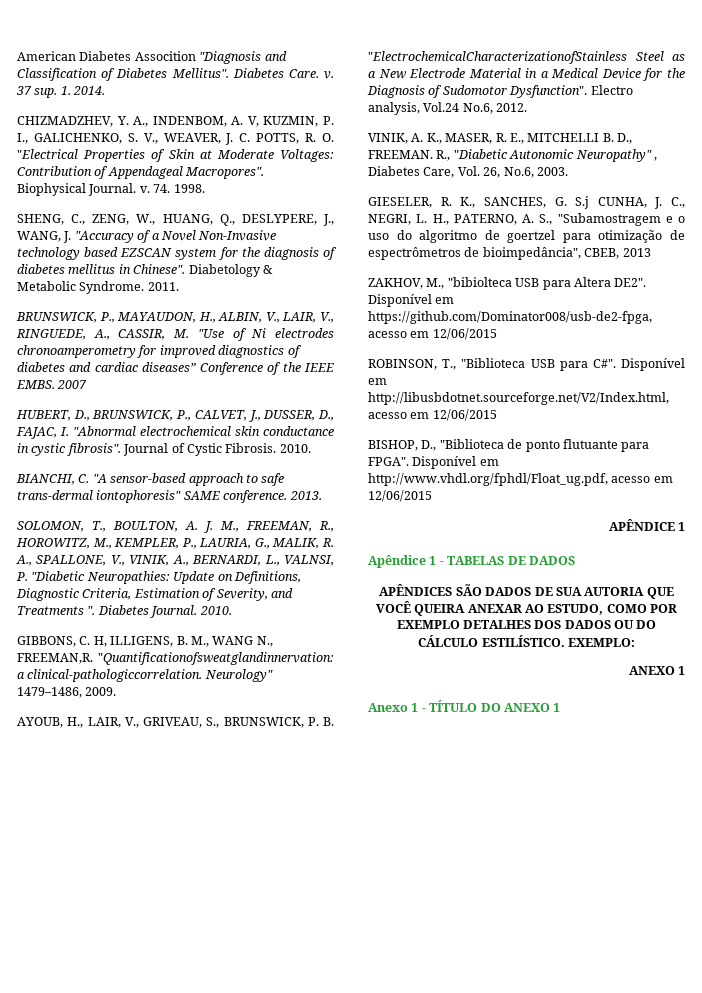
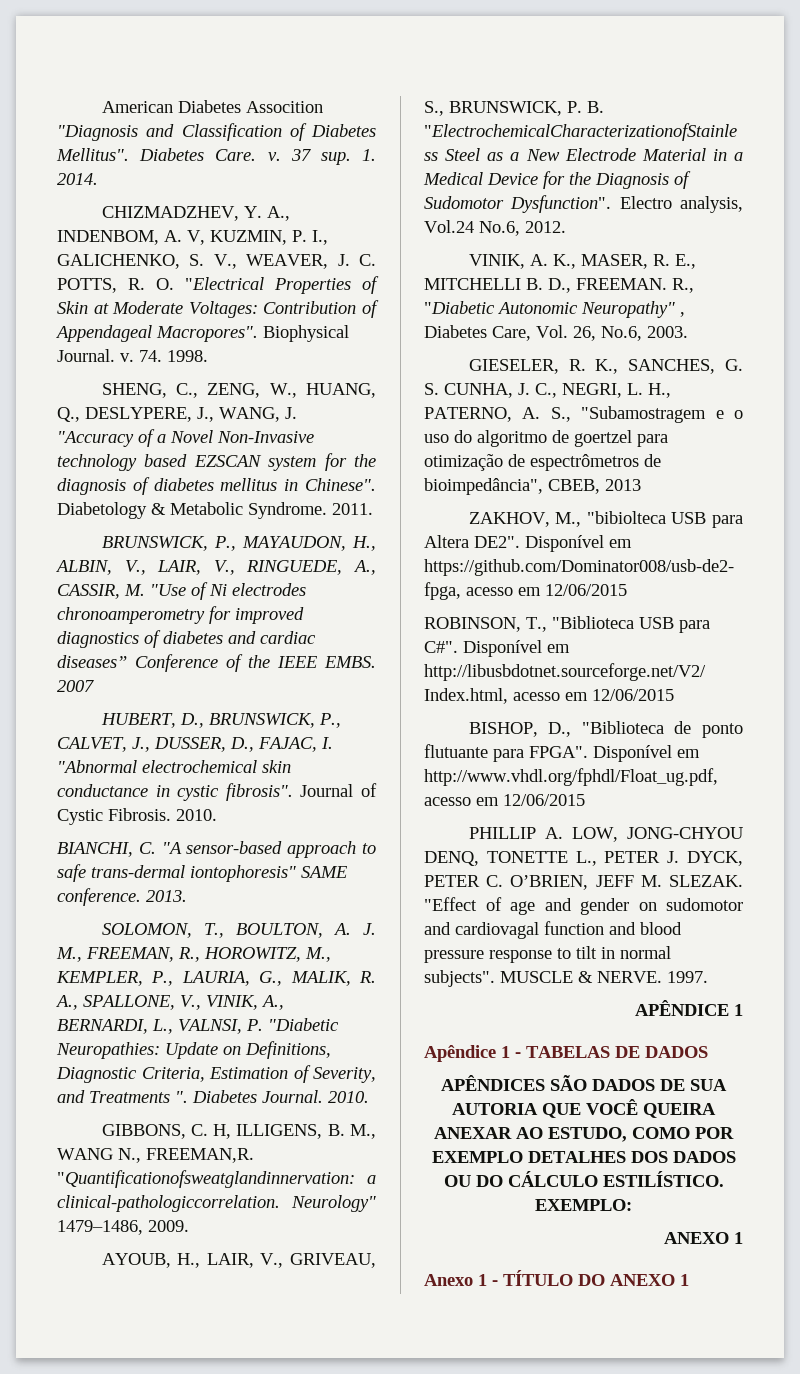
- GIESELER, R. K., SANCHES, G. S.j CUNHA, J. C., NEGRI, L. H., PATERNO, A. S., "Subamostragem e o uso do algoritmo de goertzel para otimização de espectrômetros de bioimpedância", CBEB, 2013
+ GIESELER, R. K., SANCHES, G. S. CUNHA, J. C., NEGRI, L. H., PATERNO, A. S., "Subamostragem e o uso do algoritmo de goertzel para otimização de espectrômetros de bioimpedância", CBEB, 2013
+ PHILLIP A. LOW, JONG-CHYOU DENQ, TONETTE L., PETER J. DYCK, PETER C. O’BRIEN, JEFF M. SLEZAK. "Effect of age and gender on sudomotor and cardiovagal function and blood pressure response to tilt in normal subjects". MUSCLE & NERVE. 1997.

